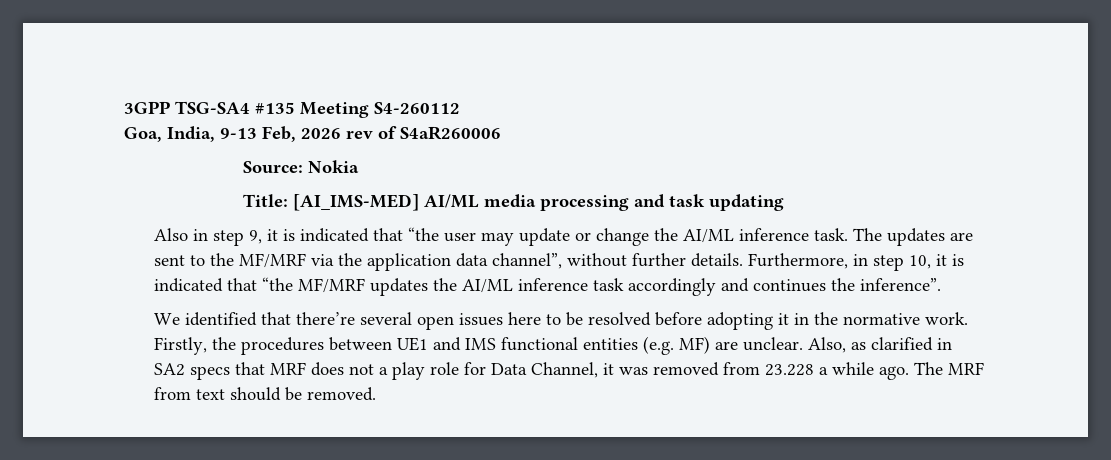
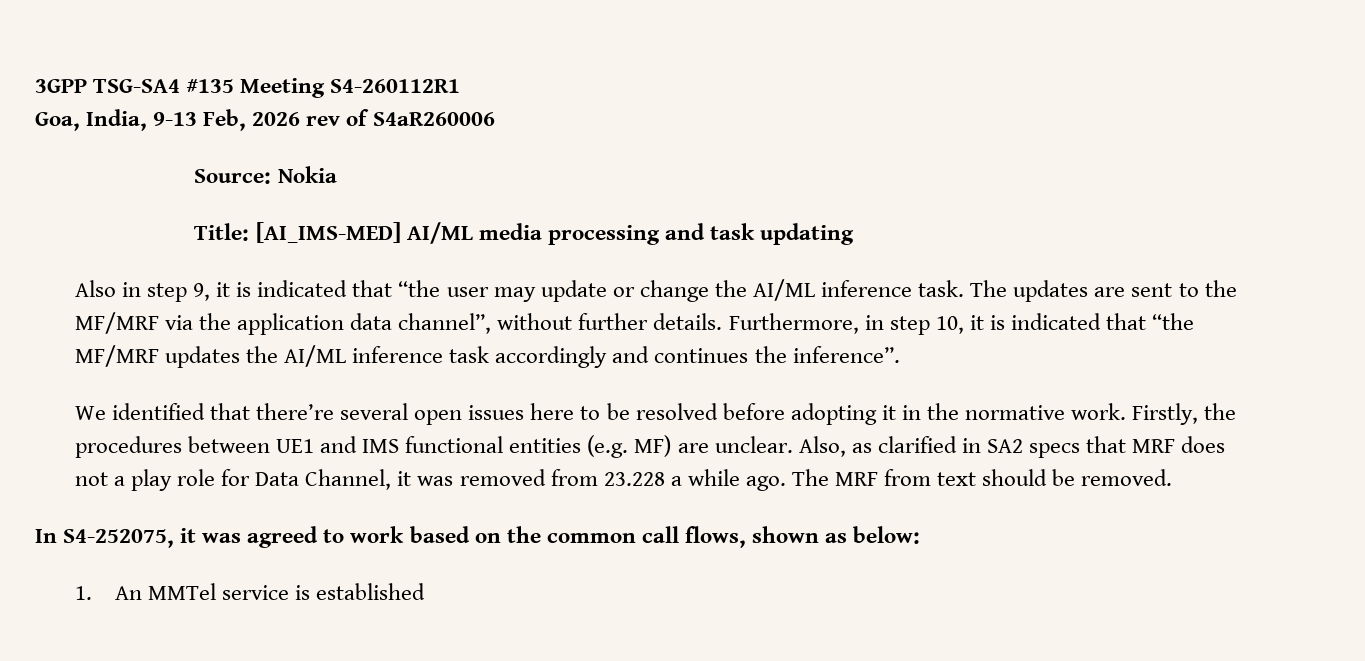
- 3GPP TSG-SA4 #135 Meeting S4-260112
+ 3GPP TSG-SA4 #135 Meeting S4-260112R1
+ In S4-252075, it was agreed to work based on the common call flows, shown as below:
+ 1. An MMTel service is established

